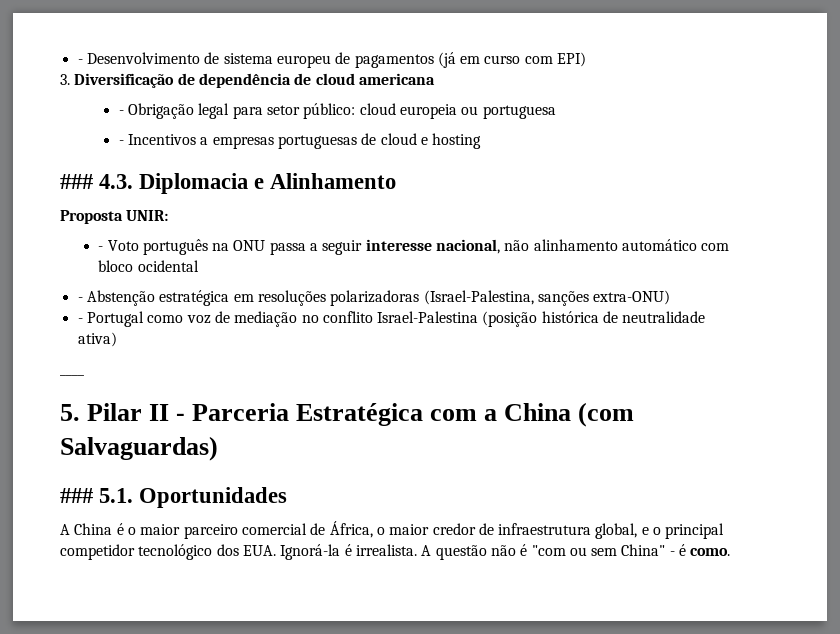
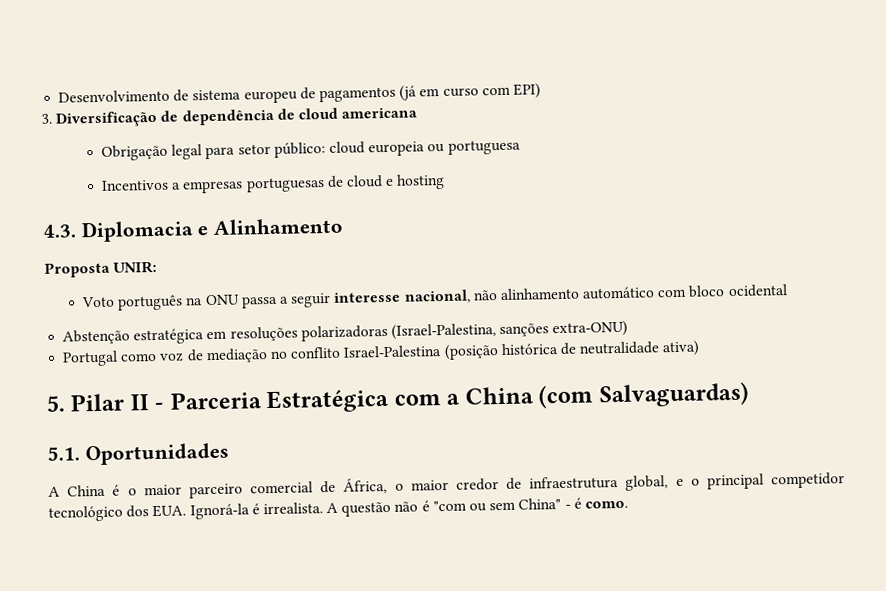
- - Desenvolvimento de sistema europeu de pagamentos (já em curso com EPI)
+ Desenvolvimento de sistema europeu de pagamentos (já em curso com EPI)
- - Obrigação legal para setor público: cloud europeia ou portuguesa
+ Obrigação legal para setor público: cloud europeia ou portuguesa
- - Incentivos a empresas portuguesas de cloud e hosting
+ Incentivos a empresas portuguesas de cloud e hosting
- ### 4.3. Diplomacia e Alinhamento
+ 4.3. Diplomacia e Alinhamento
- - Voto português na ONU passa a seguir interesse nacional, não alinhamento automático com bloco ocidental
+ Voto português na ONU passa a seguir interesse nacional, não alinhamento automático com bloco ocidental
- - Abstenção estratégica em resoluções polarizadoras (Israel-Palestina, sanções extra-ONU)
+ Abstenção estratégica em resoluções polarizadoras (Israel-Palestina, sanções extra-ONU)
- - Portugal como voz de mediação no conflito Israel-Palestina (posição histórica de neutralidade ativa)
+ Portugal como voz de mediação no conflito Israel-Palestina (posição histórica de neutralidade ativa)
- ____
- ### 5.1. Oportunidades
+ 5.1. Oportunidades

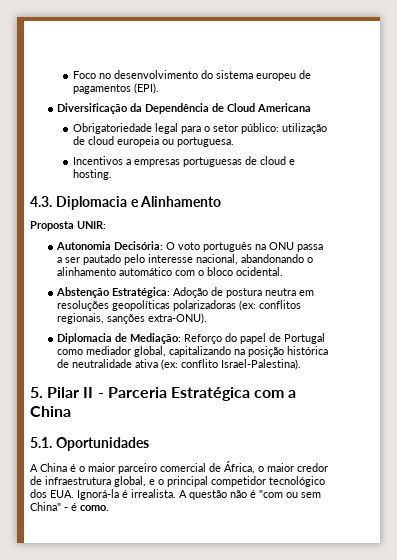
- Desenvolvimento de sistema europeu de pagamentos (já em curso com EPI)
- 3. Diversificação de dependência de cloud americana
- Obrigação legal para setor público: cloud europeia ou portuguesa
+ Foco no desenvolvimento do sistema europeu de pagamentos (EPI).
+ Diversificação da Dependência de Cloud Americana
+ Obrigatoriedade legal para o setor público: utilização de cloud europeia ou portuguesa.
- Incentivos a empresas portuguesas de cloud e hosting
+ Incentivos a empresas portuguesas de cloud e hosting.
- Voto português na ONU passa a seguir interesse nacional, não alinhamento automático com bloco ocidental
- Abstenção estratégica em resoluções polarizadoras (Israel-Palestina, sanções extra-ONU)
- Portugal como voz de mediação no conflito Israel-Palestina (posição histórica de neutralidade ativa)
+ Autonomia Decisória: O voto português na ONU passa a ser pautado pelo interesse nacional, abandonando o alinhamento automático com o bloco ocidental.
+ Abstenção Estratégica: Adoção de postura neutra em resoluções geopolíticas polarizadoras (ex: conflitos regionais, sanções extra-ONU).
+ Diplomacia de Mediação: Reforço do papel de Portugal como mediador global, capitalizando na posição histórica de neutralidade ativa (ex: conflito Israel-Palestina).
- 5. Pilar II - Parceria Estratégica com a China (com Salvaguardas)
+ 5. Pilar II - Parceria Estratégica com a China

